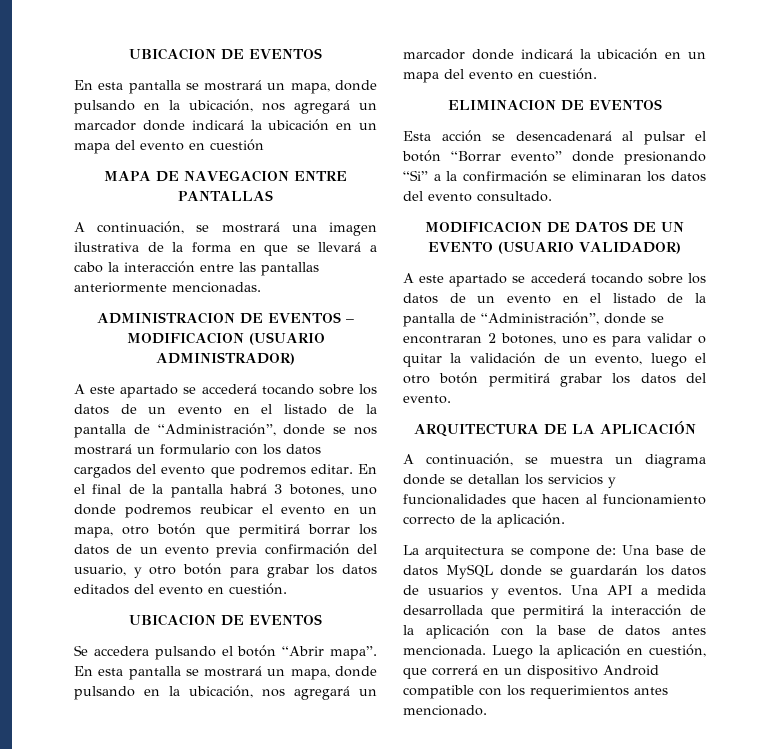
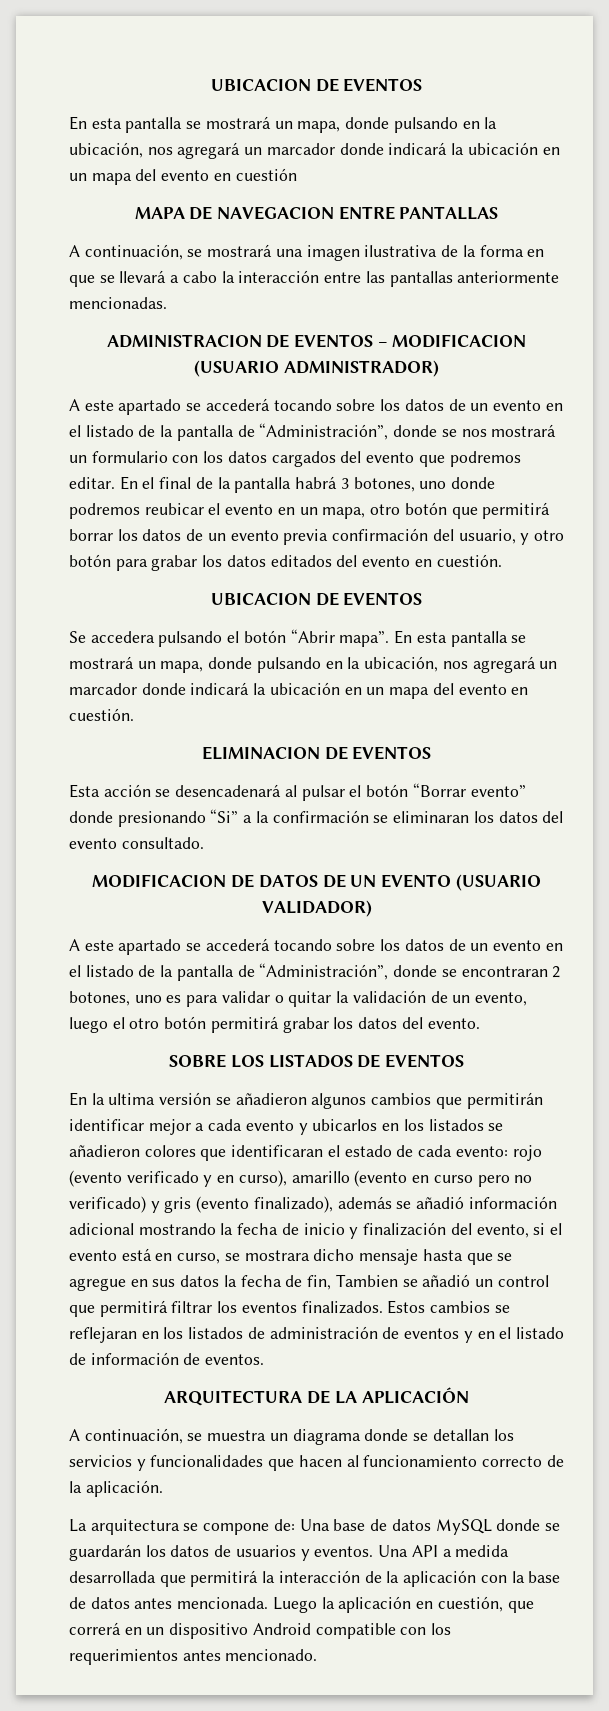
+ SOBRE LOS LISTADOS DE EVENTOS
+ En la ultima versión se añadieron algunos cambios que permitirán identificar mejor a cada evento y ubicarlos en los listados se añadieron colores que identificaran el estado de cada evento: rojo (evento verificado y en curso), amarillo (evento en curso pero no verificado) y gris (evento finalizado), además se añadió información adicional mostrando la fecha de inicio y finalización del evento, si el evento está en curso, se mostrara dicho mensaje hasta que se agregue en sus datos la fecha de fin, Tambien se añadió un control que permitirá filtrar los eventos finalizados. Estos cambios se reflejaran en los listados de administración de eventos y en el listado de información de eventos.

